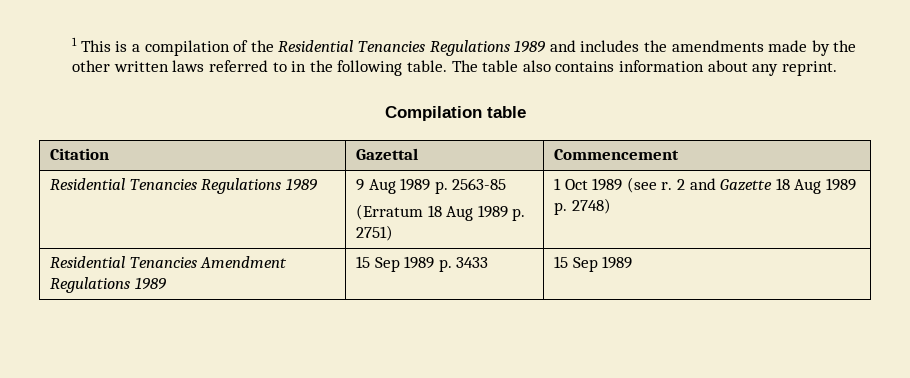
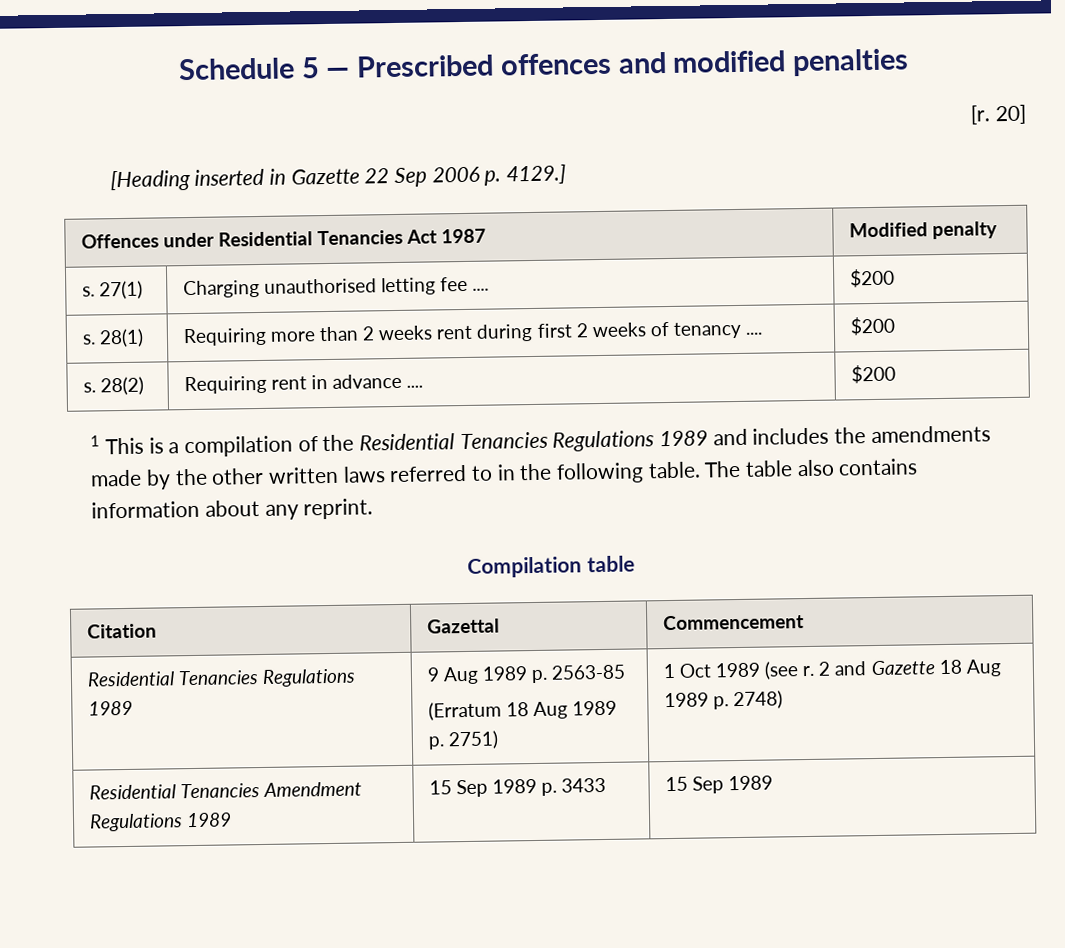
+ Schedule 5 — Prescribed offences and modified penalties
+ [r. 20]
+ [Heading inserted in Gazette 22 Sep 2006 p. 4129.]
+ Offences under Residential Tenancies Act 1987 | Modified penalty
+ s. 27(1) | Charging unauthorised letting fee .... | $200
+ s. 28(1) | Requiring more than 2 weeks rent during first 2 weeks of tenancy .... | $200
+ s. 28(2) | Requiring rent in advance .... | $200

